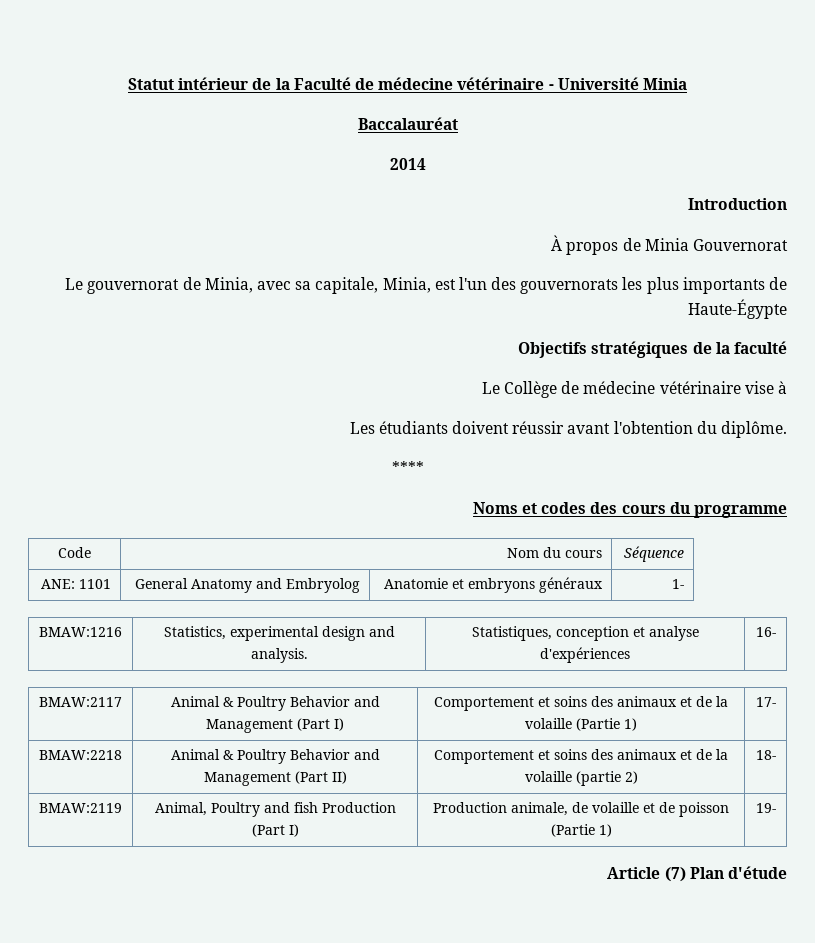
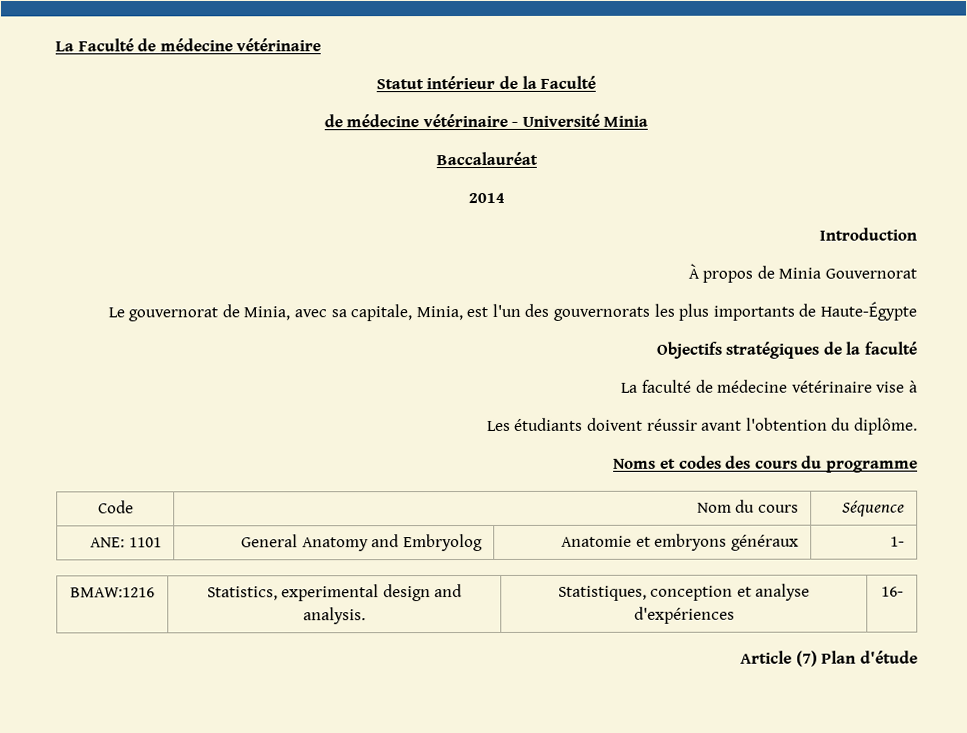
+ La Faculté de médecine vétérinaire
- Statut intérieur de la Faculté de médecine vétérinaire - Université Minia
+ Statut intérieur de la Faculté
+ de médecine vétérinaire - Université Minia
- Le Collège de médecine vétérinaire vise à
+ La faculté de médecine vétérinaire vise à
- ****
- BMAW:2117 | Animal & Poultry Behavior and Management (Part I) | Comportement et soins des animaux et de la volaille (Partie 1) | 17-
- BMAW:2218 | Animal & Poultry Behavior and Management (Part II) | Comportement et soins des animaux et de la volaille (partie 2) | 18-
- BMAW:2119 | Animal, Poultry and fish Production (Part I) | Production animale, de volaille et de poisson (Partie 1) | 19-

